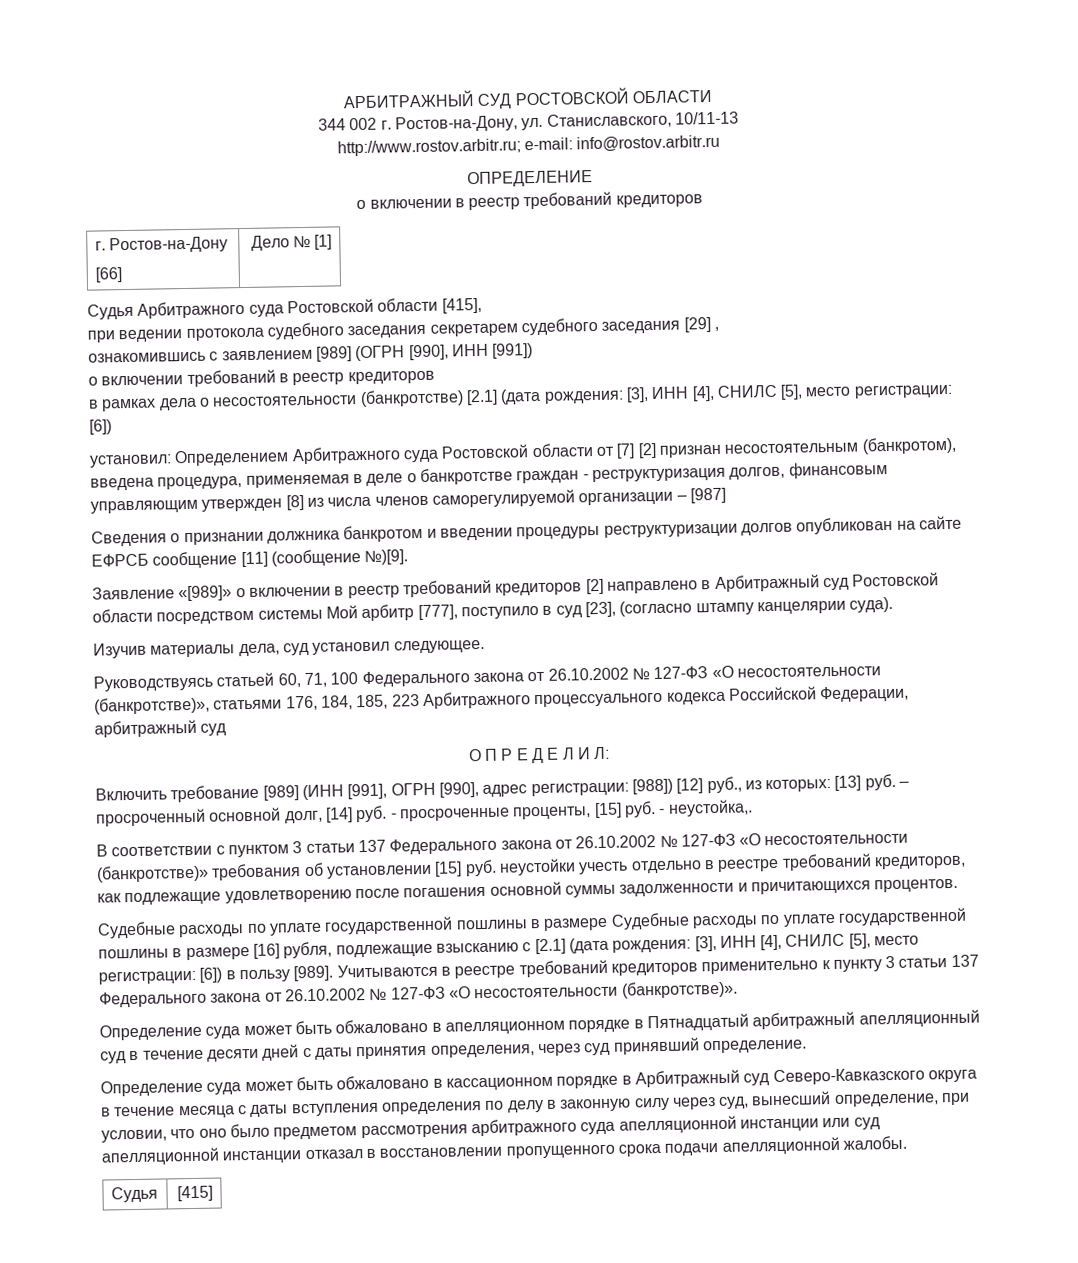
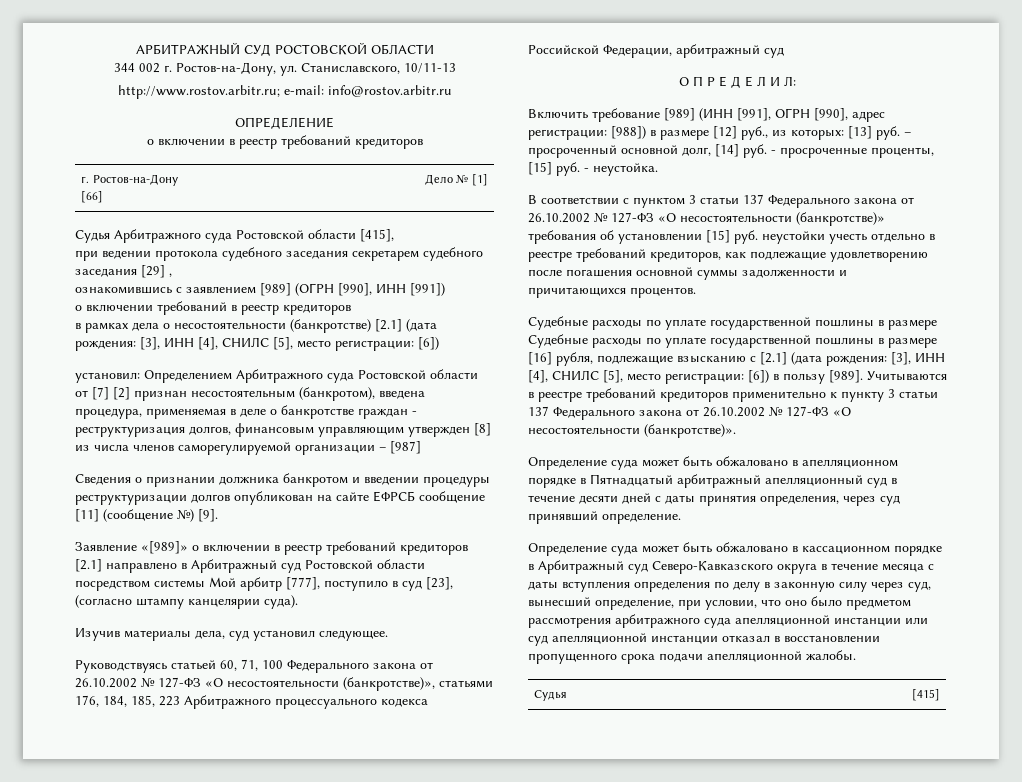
- Сведения о признании должника банкротом и введении процедуры реструктуризации долгов опубликован на сайте ЕФРСБ сообщение [11] (сообщение №)[9].
+ Сведения о признании должника банкротом и введении процедуры реструктуризации долгов опубликован на сайте ЕФРСБ сообщение [11] (сообщение №) [9].
- Заявление «[989]» о включении в реестр требований кредиторов [2] направлено в Арбитражный суд Ростовской области посредством системы Мой арбитр [777], поступило в суд [23], (согласно штампу канцелярии суда).
+ Заявление «[989]» о включении в реестр требований кредиторов [2.1] направлено в Арбитражный суд Ростовской области посредством системы Мой арбитр [777], поступило в суд [23], (согласно штампу канцелярии суда).
- Включить требование [989] (ИНН [991], ОГРН [990], адрес регистрации: [988]) [12] руб., из которых: [13] руб. – просроченный основной долг, [14] руб. - просроченные проценты, [15] руб. - неустойка,.
+ Включить требование [989] (ИНН [991], ОГРН [990], адрес регистрации: [988]) в размере [12] руб., из которых: [13] руб. – просроченный основной долг, [14] руб. - просроченные проценты, [15] руб. - неустойка.

